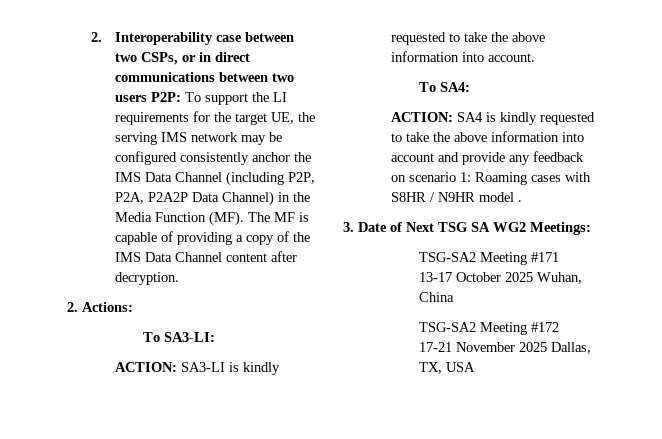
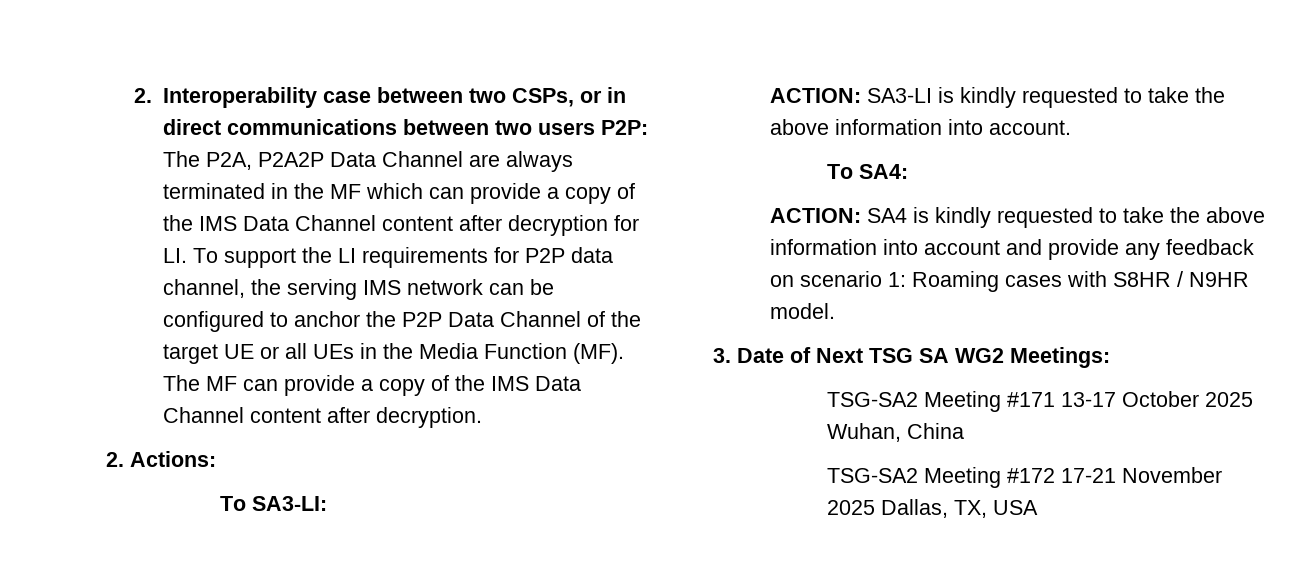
- 2. Interoperability case between two CSPs, or in direct communications between two users P2P: To support the LI requirements for the target UE, the serving IMS network may be configured consistently anchor the IMS Data Channel (including P2P, P2A, P2A2P Data Channel) in the Media Function (MF). The MF is capable of providing a copy of the IMS Data Channel content after decryption.
+ 2. Interoperability case between two CSPs, or in direct communications between two users P2P: The P2A, P2A2P Data Channel are always terminated in the MF which can provide a copy of the IMS Data Channel content after decryption for LI. To support the LI requirements for P2P data channel, the serving IMS network can be configured to anchor the P2P Data Channel of the target UE or all UEs in the Media Function (MF). The MF can provide a copy of the IMS Data Channel content after decryption.
- ACTION: SA4 is kindly requested to take the above information into account and provide any feedback on scenario 1: Roaming cases with S8HR / N9HR model .
+ ACTION: SA4 is kindly requested to take the above information into account and provide any feedback on scenario 1: Roaming cases with S8HR / N9HR model.

